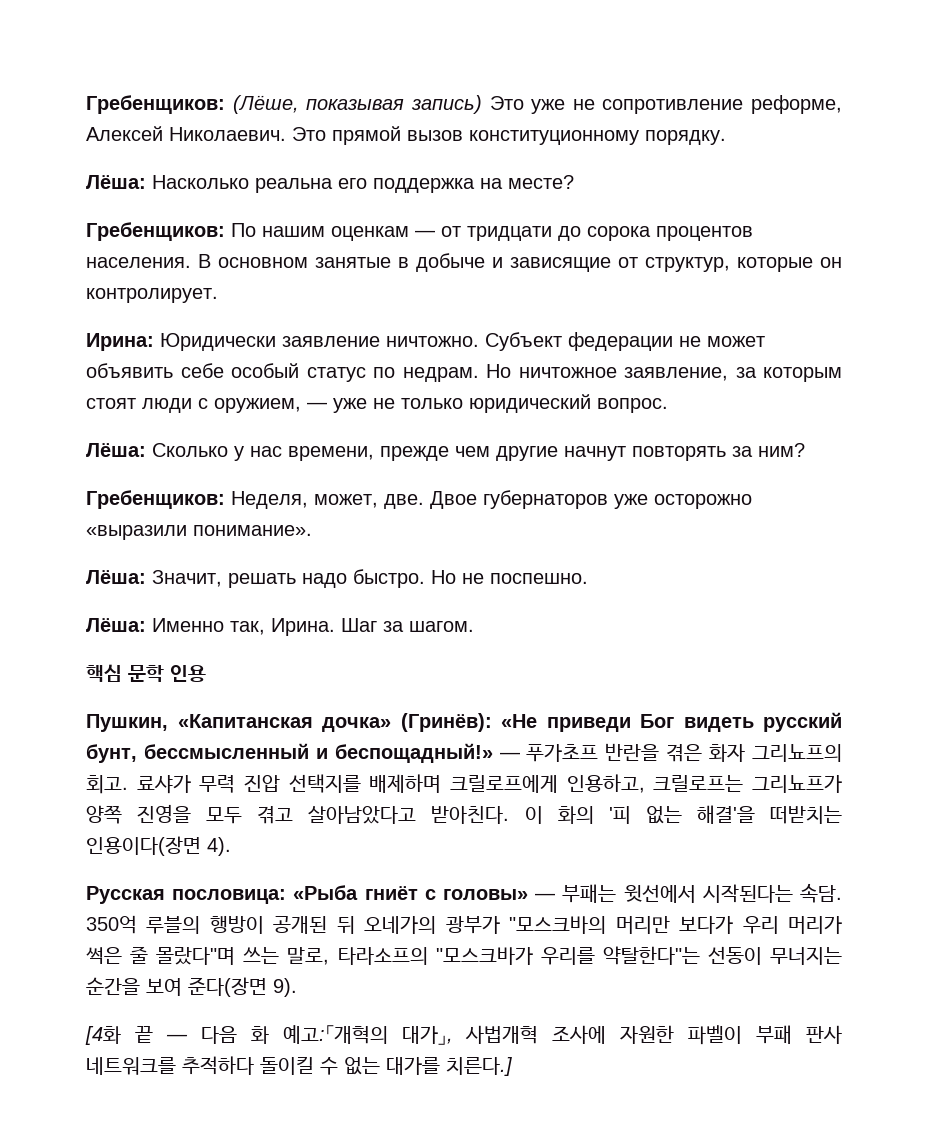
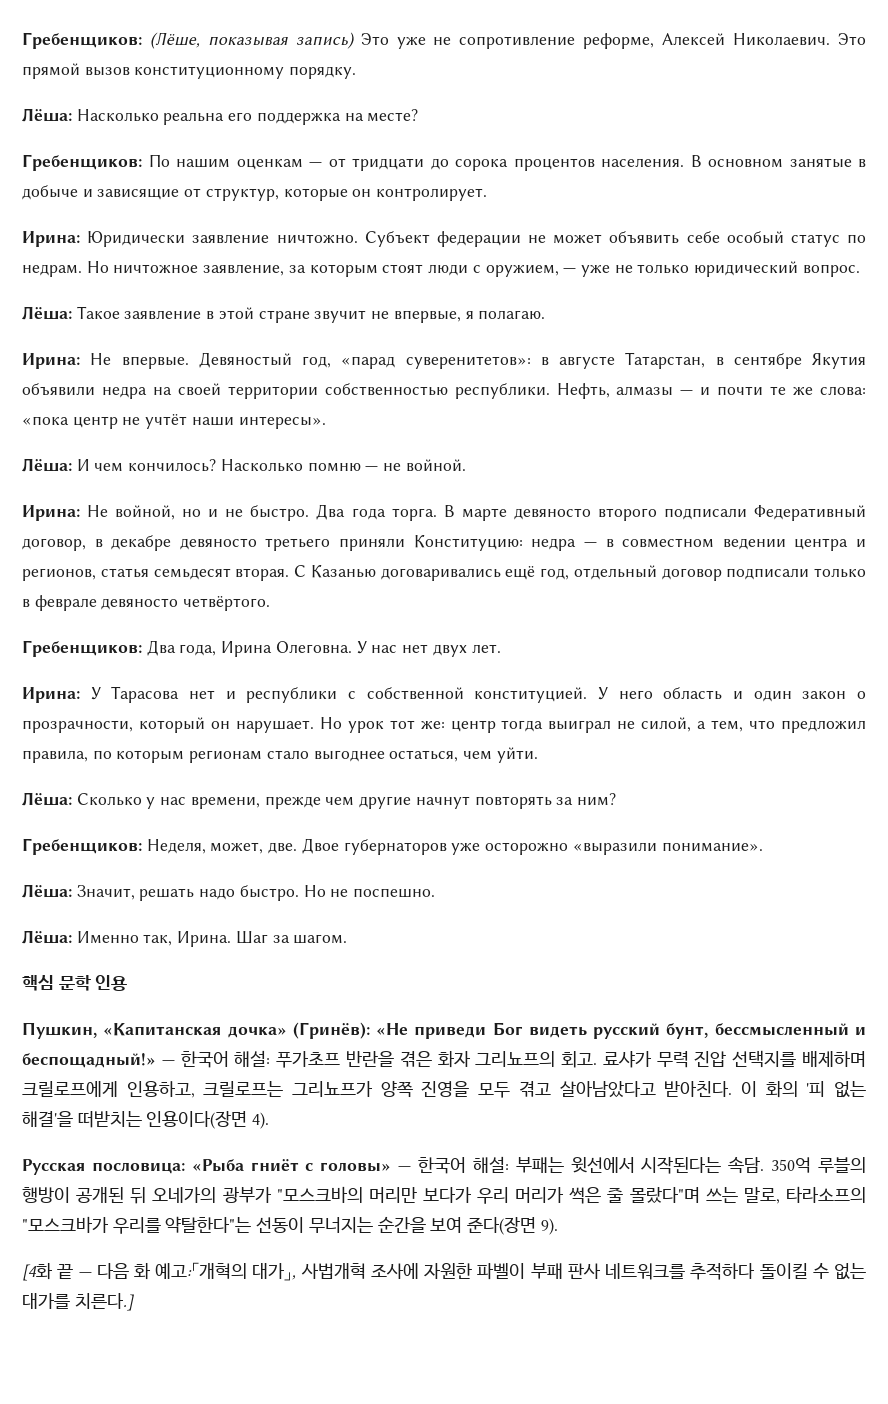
+ Лёша: Такое заявление в этой стране звучит не впервые, я полагаю.
+ Ирина: Не впервые. Девяностый год, «парад суверенитетов»: в августе Татарстан, в сентябре Якутия объявили недра на своей территории собственностью республики. Нефть, алмазы — и почти те же слова: «пока центр не учтёт наши интересы».
+ Лёша: И чем кончилось? Насколько помню — не войной.
+ Ирина: Не войной, но и не быстро. Два года торга. В марте девяносто второго подписали Федеративный договор, в декабре девяносто третьего приняли Конституцию: недра — в совместном ведении центра и регионов, статья семьдесят вторая. С Казанью договаривались ещё год, отдельный договор подписали только в феврале девяносто четвёртого.
+ Гребенщиков: Два года, Ирина Олеговна. У нас нет двух лет.
+ Ирина: У Тарасова нет и республики с собственной конституцией. У него область и один закон о прозрачности, который он нарушает. Но урок тот же: центр тогда выиграл не силой, а тем, что предложил правила, по которым регионам стало выгоднее остаться, чем уйти.
- — 푸가초프 반란을 겪은 화자 그리뇨프의 회고.
+ — 한국어 해설: 푸가초프 반란을 겪은 화자 그리뇨프의 회고.
- Русская пословица: «Рыба гниёт с головы» — 부패는 윗선에서 시작된다는 속담.
+ Русская пословица: «Рыба гниёт с головы» — 한국어 해설: 부패는 윗선에서 시작된다는 속담.

